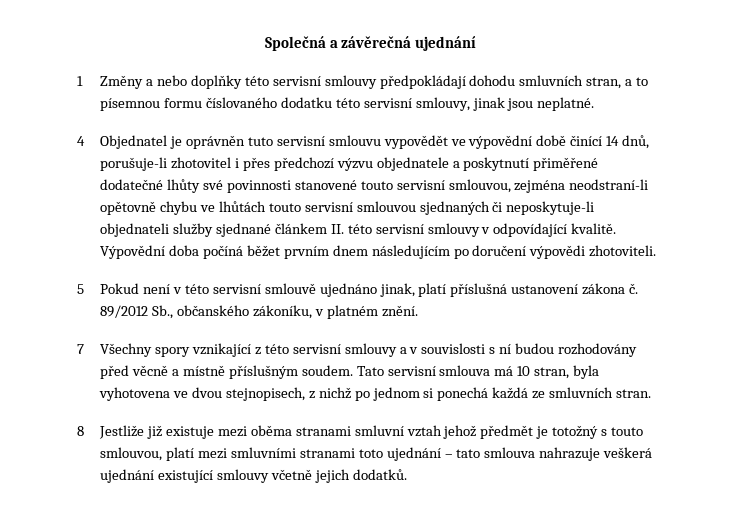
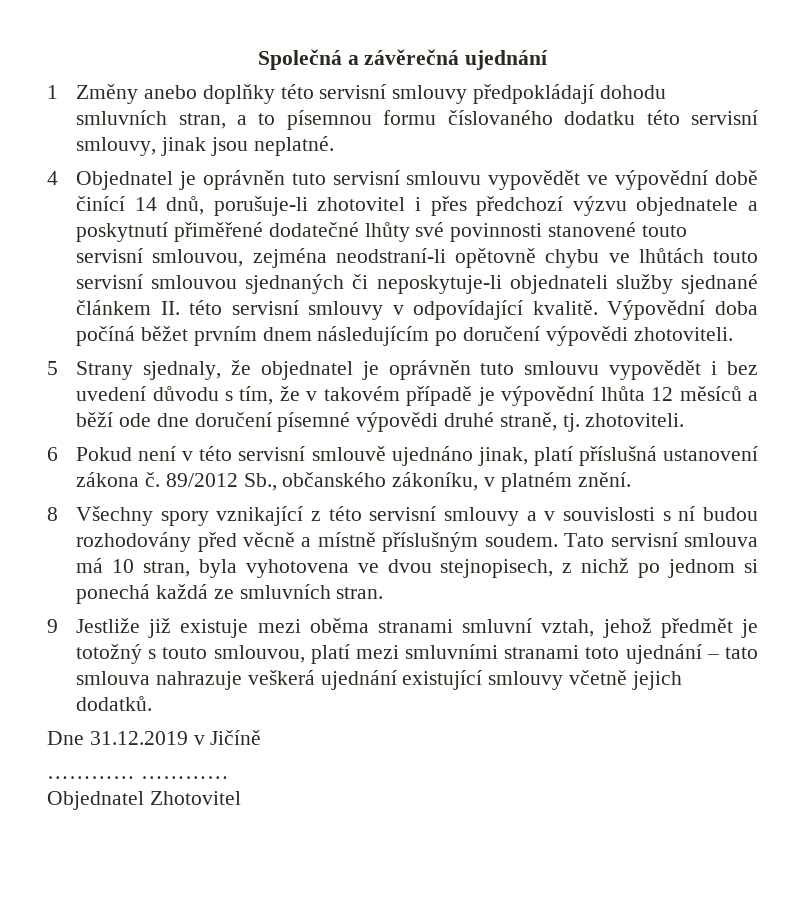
- 1 Změny a nebo doplňky této servisní smlouvy předpokládají dohodu smluvních stran, a to písemnou formu číslovaného dodatku této servisní smlouvy, jinak jsou neplatné.
+ 1 Změny anebo doplňky této servisní smlouvy předpokládají dohodu smluvních stran, a to písemnou formu číslovaného dodatku této servisní smlouvy, jinak jsou neplatné.
- 5 Pokud není v této servisní smlouvě ujednáno jinak, platí příslušná ustanovení zákona č.
+ 5 Strany sjednaly, že objednatel je oprávněn tuto smlouvu vypovědět i bez uvedení důvodu s tím, že v takovém případě je výpovědní lhůta 12 měsíců a běží ode dne doručení písemné výpovědi druhé straně, tj. zhotoviteli.
+ 6 Pokud není v této servisní smlouvě ujednáno jinak, platí příslušná ustanovení zákona č.
- 7 Všechny spory vznikající z této servisní smlouvy a v souvislosti s ní budou rozhodovány před věcně a místně příslušným soudem.
+ 8 Všechny spory vznikající z této servisní smlouvy a v souvislosti s ní budou rozhodovány před věcně a místně příslušným soudem.
- 8 Jestliže již existuje mezi oběma stranami smluvní vztah jehož předmět je totožný s touto smlouvou, platí mezi smluvními stranami toto ujednání – tato smlouva nahrazuje veškerá ujednání existující smlouvy včetně jejich dodatků.
+ 9 Jestliže již existuje mezi oběma stranami smluvní vztah, jehož předmět je totožný s touto smlouvou, platí mezi smluvními stranami toto ujednání – tato smlouva nahrazuje veškerá ujednání existující smlouvy včetně jejich dodatků.
+ Dne 31.12.2019 v Jičíně
+ ………… …………
+ Objednatel Zhotovitel

